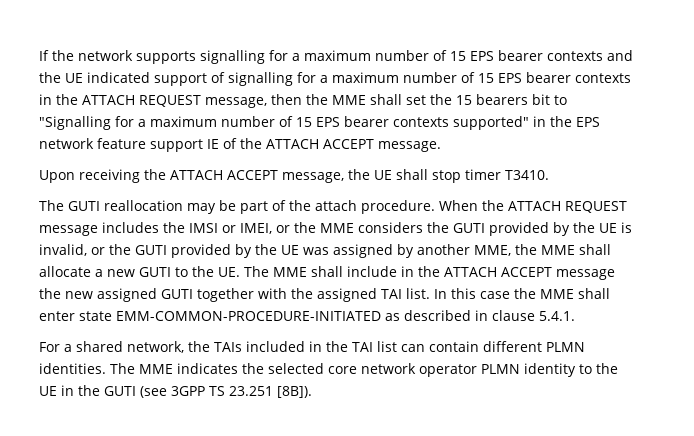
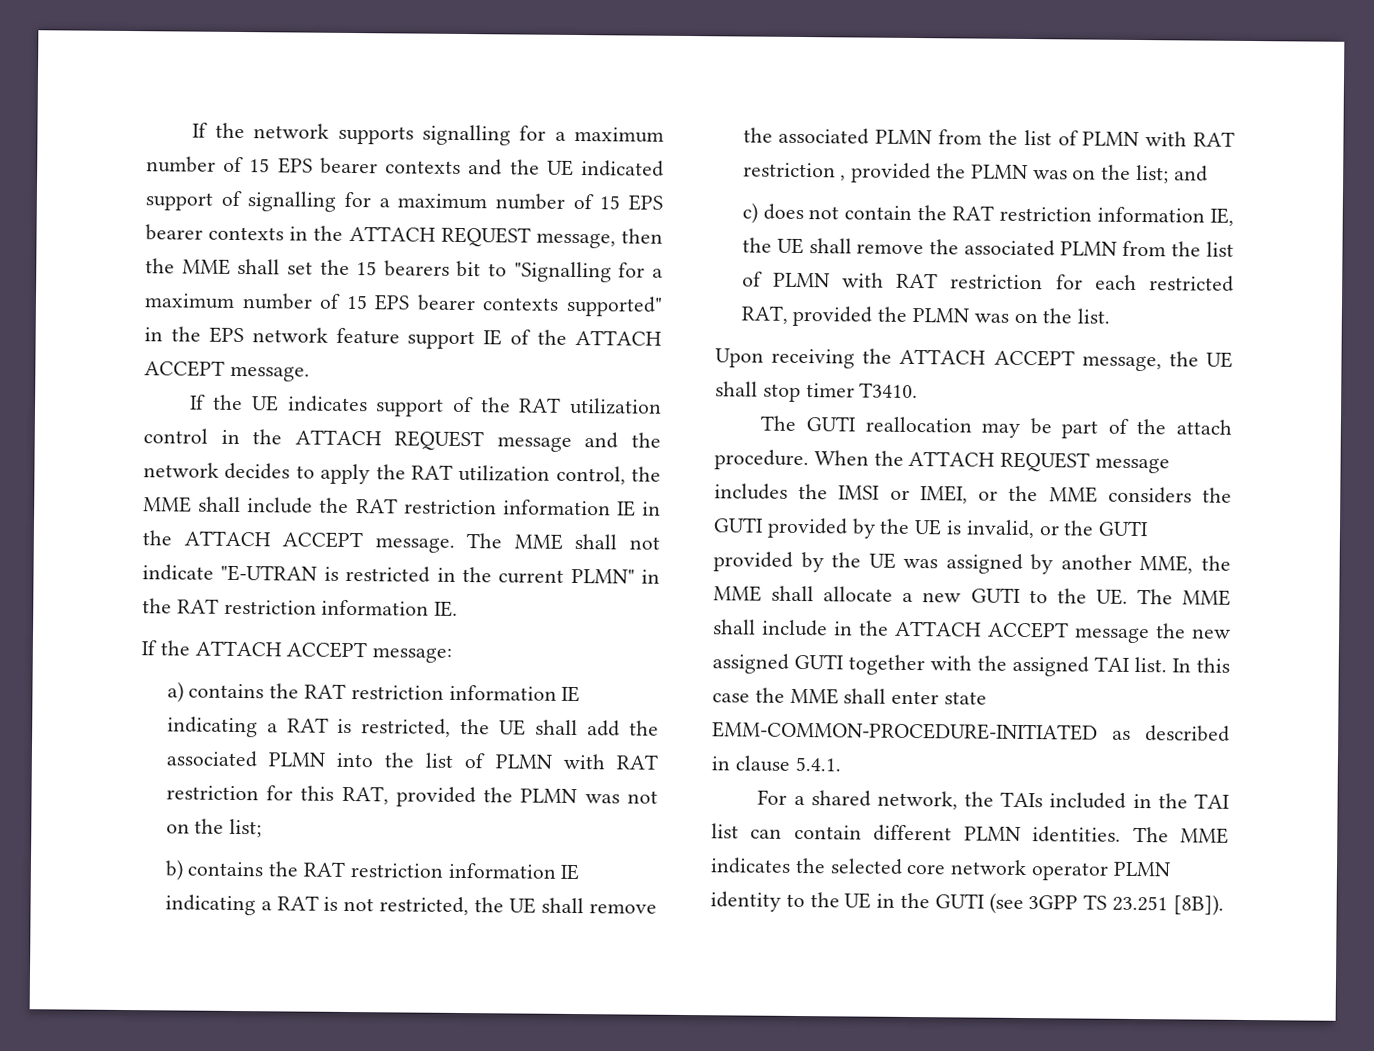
+ If the UE indicates support of the RAT utilization control in the ATTACH REQUEST message and the network decides to apply the RAT utilization control, the MME shall include the RAT restriction information IE in the ATTACH ACCEPT message. The MME shall not indicate "E-UTRAN is restricted in the current PLMN" in the RAT restriction information IE.
+ If the ATTACH ACCEPT message:
+ a) contains the RAT restriction information IE indicating a RAT is restricted, the UE shall add the associated PLMN into the list of PLMN with RAT restriction for this RAT, provided the PLMN was not on the list;
+ b) contains the RAT restriction information IE indicating a RAT is not restricted, the UE shall remove the associated PLMN from the list of PLMN with RAT restriction , provided the PLMN was on the list; and
+ c) does not contain the RAT restriction information IE, the UE shall remove the associated PLMN from the list of PLMN with RAT restriction for each restricted RAT, provided the PLMN was on the list.

